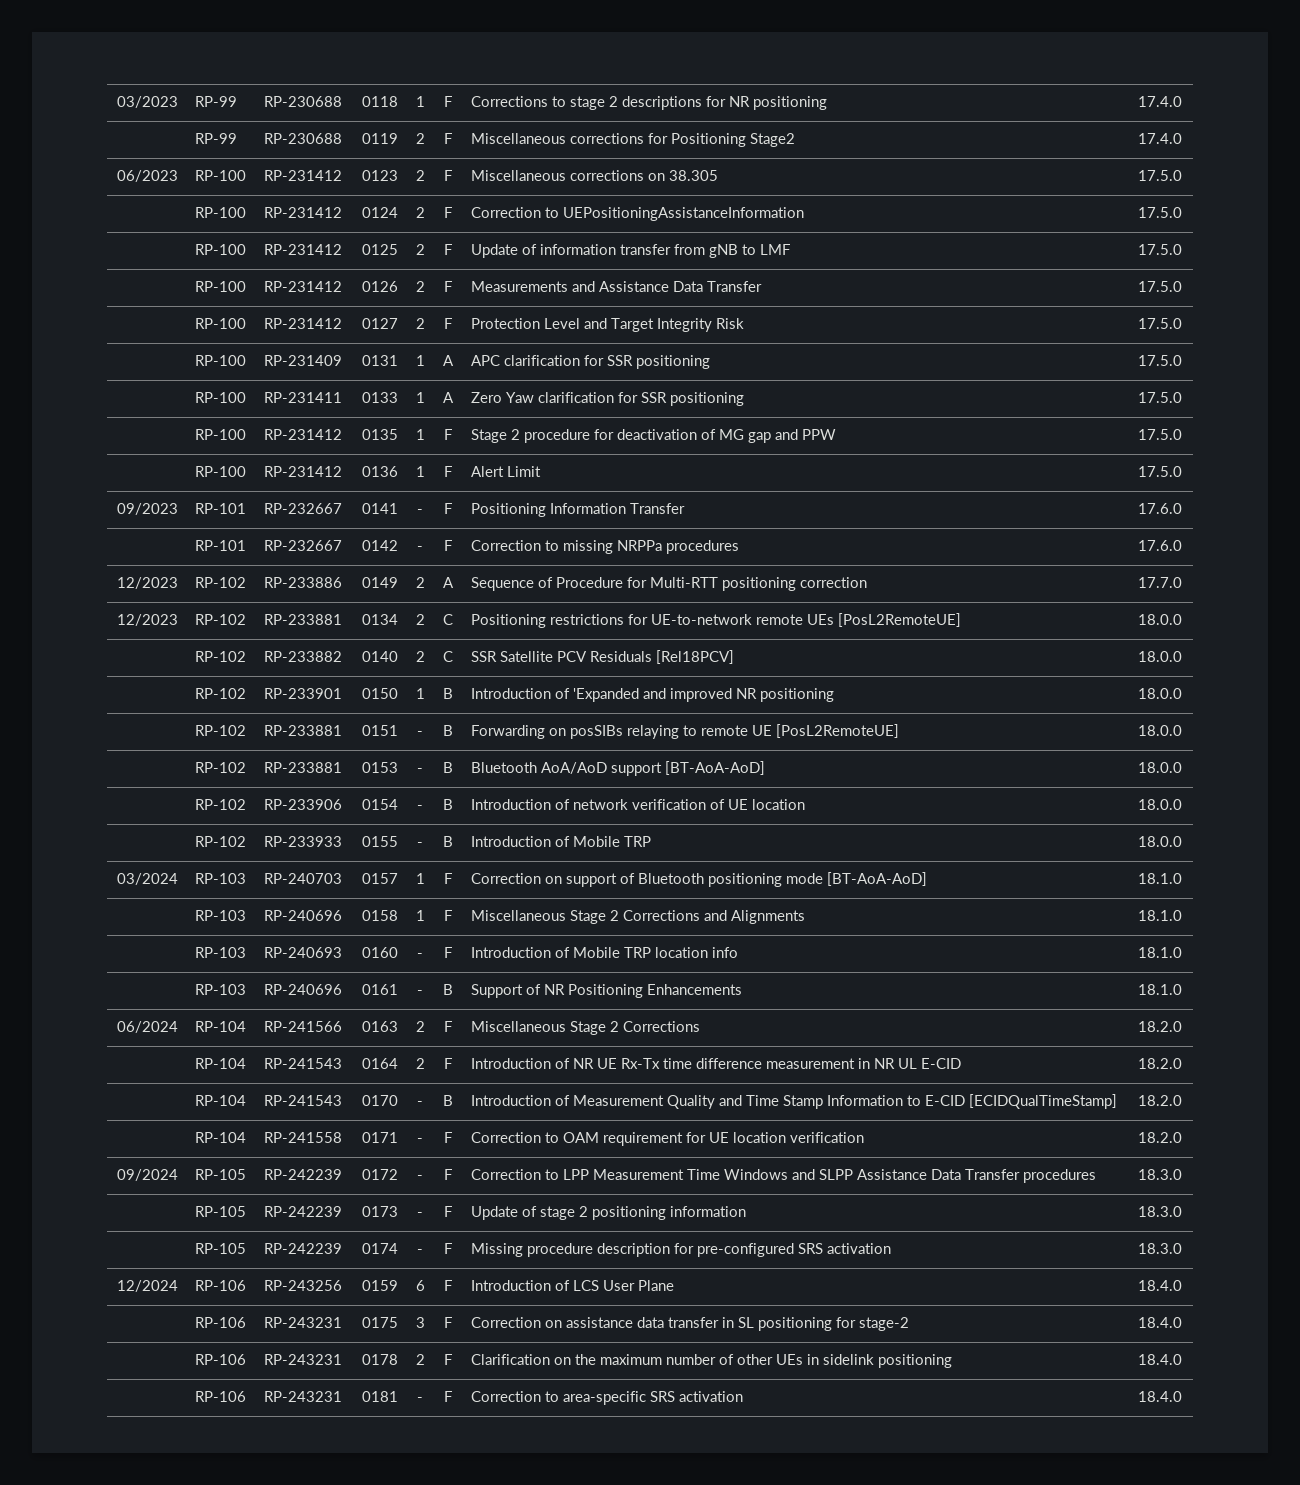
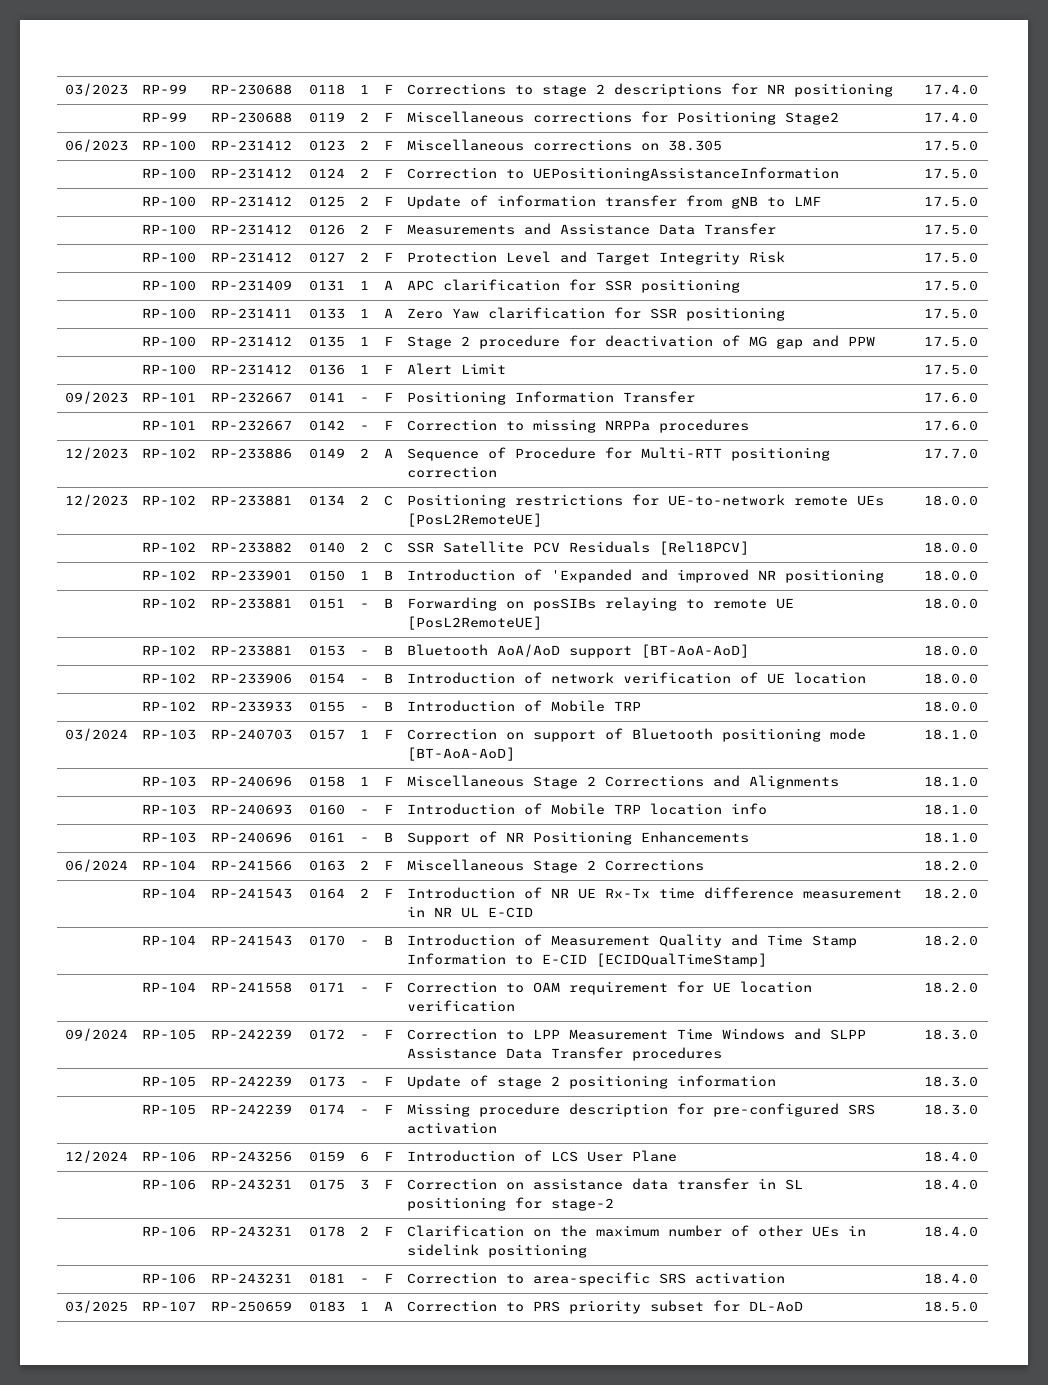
+ 03/2025 | RP-107 | RP-250659 | 0183 | 1 | A | Correction to PRS priority subset for DL-AoD | 18.5.0

